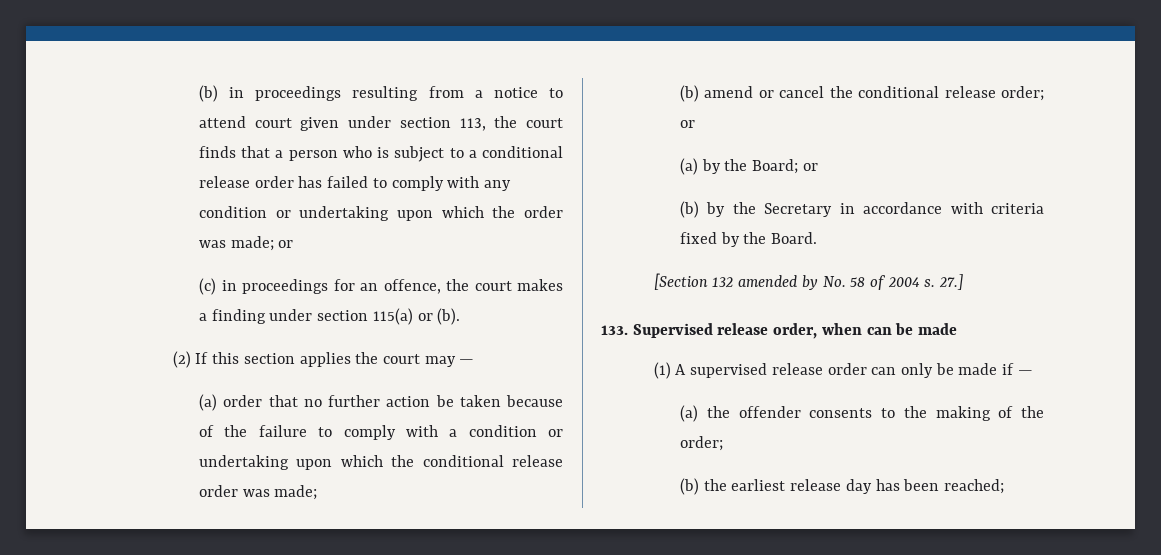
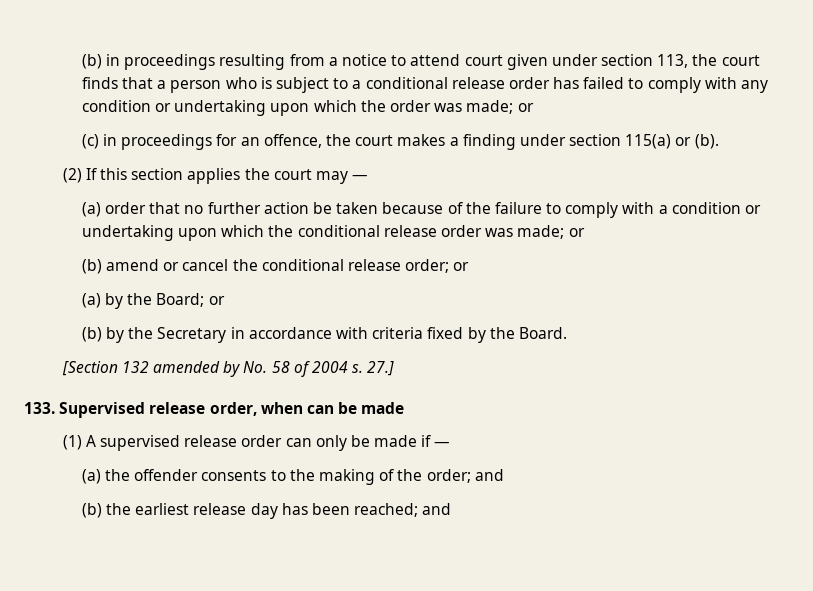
- (a) order that no further action be taken because of the failure to comply with a condition or undertaking upon which the conditional release order was made;
+ (a) order that no further action be taken because of the failure to comply with a condition or undertaking upon which the conditional release order was made; or
- (a) the offender consents to the making of the order;
+ (a) the offender consents to the making of the order; and
- (b) the earliest release day has been reached;
+ (b) the earliest release day has been reached; and

